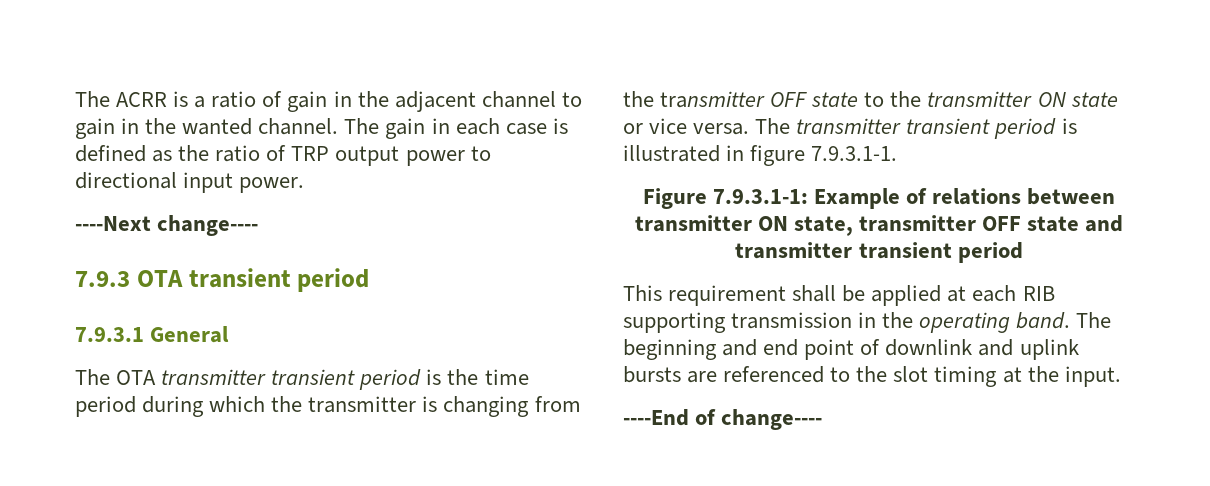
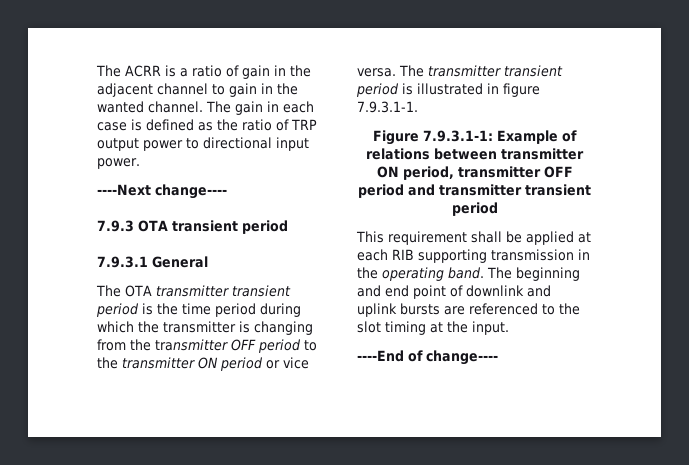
- The OTA transmitter transient period is the time period during which the transmitter is changing from the transmitter OFF state to the transmitter ON state or vice versa.
+ The OTA transmitter transient period is the time period during which the transmitter is changing from the transmitter OFF period to the transmitter ON period or vice versa.
- Figure 7.9.3.1-1: Example of relations between transmitter ON state, transmitter OFF state and transmitter transient period
+ Figure 7.9.3.1-1: Example of relations between transmitter ON period, transmitter OFF period and transmitter transient period

